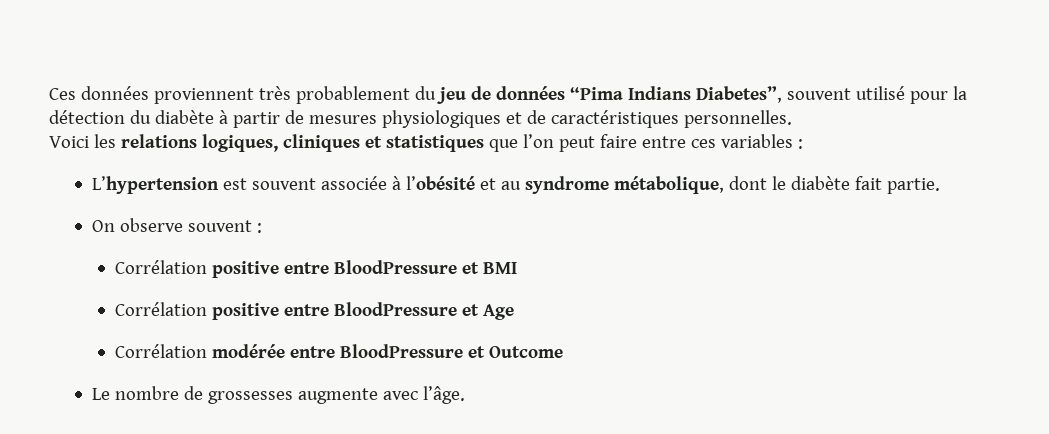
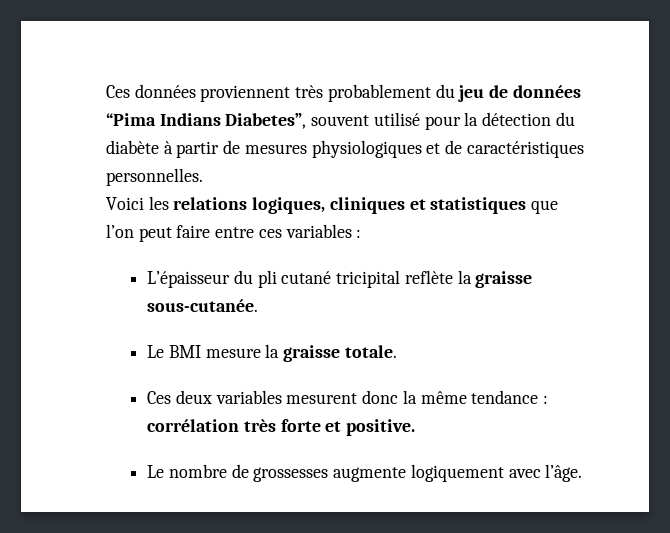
- L’hypertension est souvent associée à l’obésité et au syndrome métabolique, dont le diabète fait partie.
- On observe souvent :
- Corrélation positive entre BloodPressure et BMI
- Corrélation positive entre BloodPressure et Age
- Corrélation modérée entre BloodPressure et Outcome
+ L’épaisseur du pli cutané tricipital reflète la graisse sous-cutanée.
+ Le BMI mesure la graisse totale.
+ Ces deux variables mesurent donc la même tendance : corrélation très forte et positive.
- Le nombre de grossesses augmente avec l’âge.
+ Le nombre de grossesses augmente logiquement avec l’âge.

